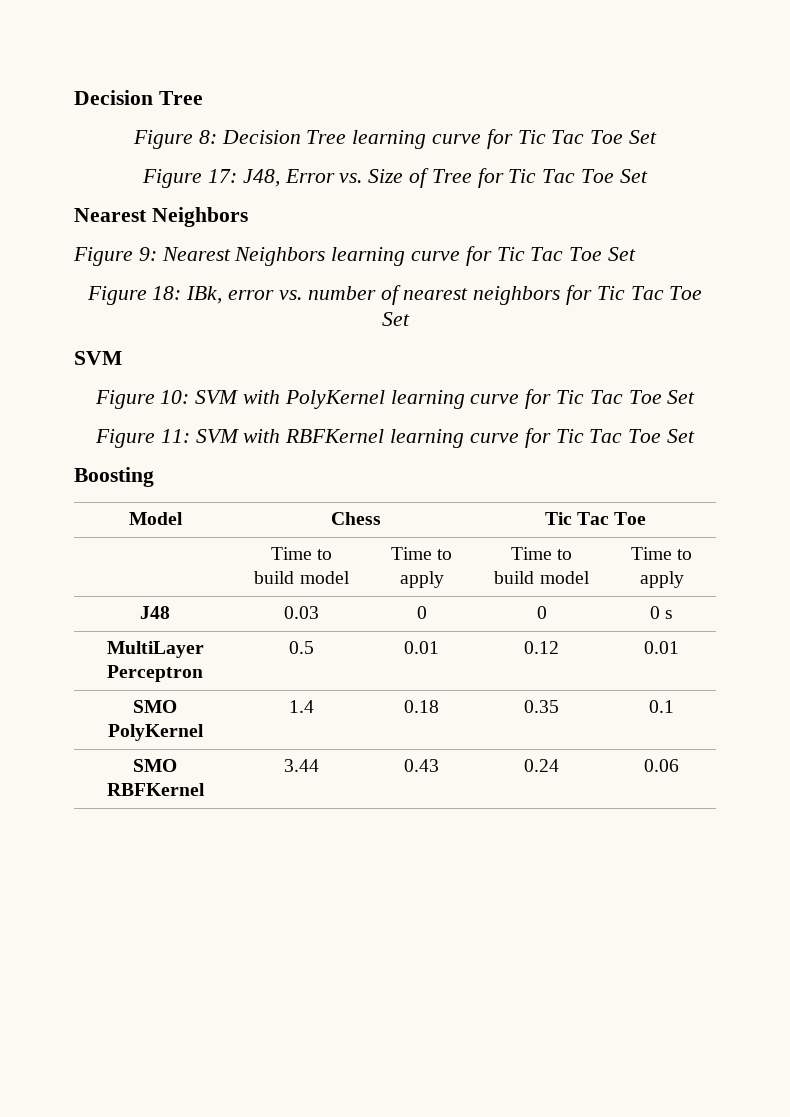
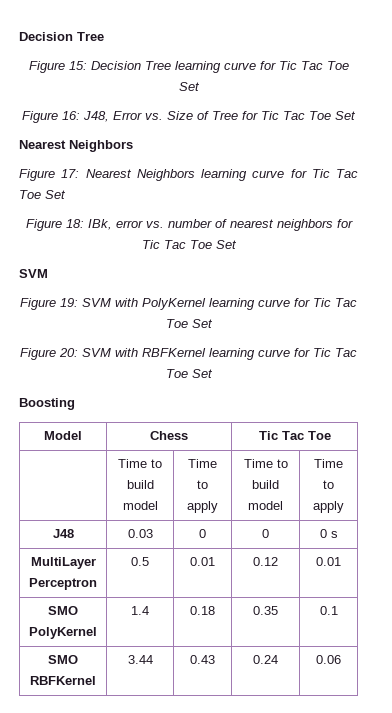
- Figure 8: Decision Tree learning curve for Tic Tac Toe Set
+ Figure 15: Decision Tree learning curve for Tic Tac Toe Set
- Figure 17: J48, Error vs. Size of Tree for Tic Tac Toe Set
+ Figure 16: J48, Error vs. Size of Tree for Tic Tac Toe Set
- Figure 9: Nearest Neighbors learning curve for Tic Tac Toe Set
+ Figure 17: Nearest Neighbors learning curve for Tic Tac Toe Set
- Figure 10: SVM with PolyKernel learning curve for Tic Tac Toe Set
+ Figure 19: SVM with PolyKernel learning curve for Tic Tac Toe Set
- Figure 11: SVM with RBFKernel learning curve for Tic Tac Toe Set
+ Figure 20: SVM with RBFKernel learning curve for Tic Tac Toe Set

